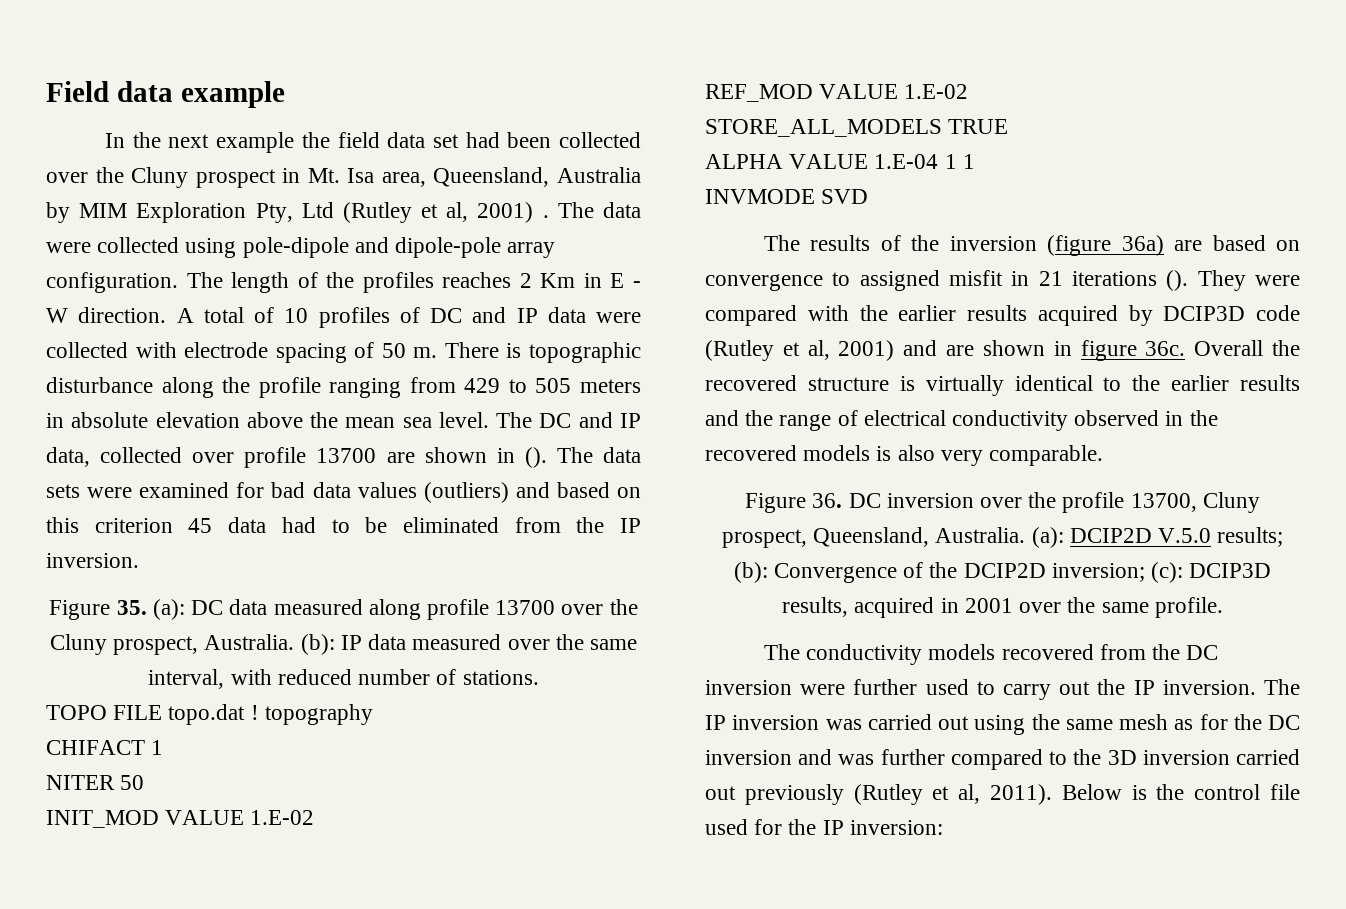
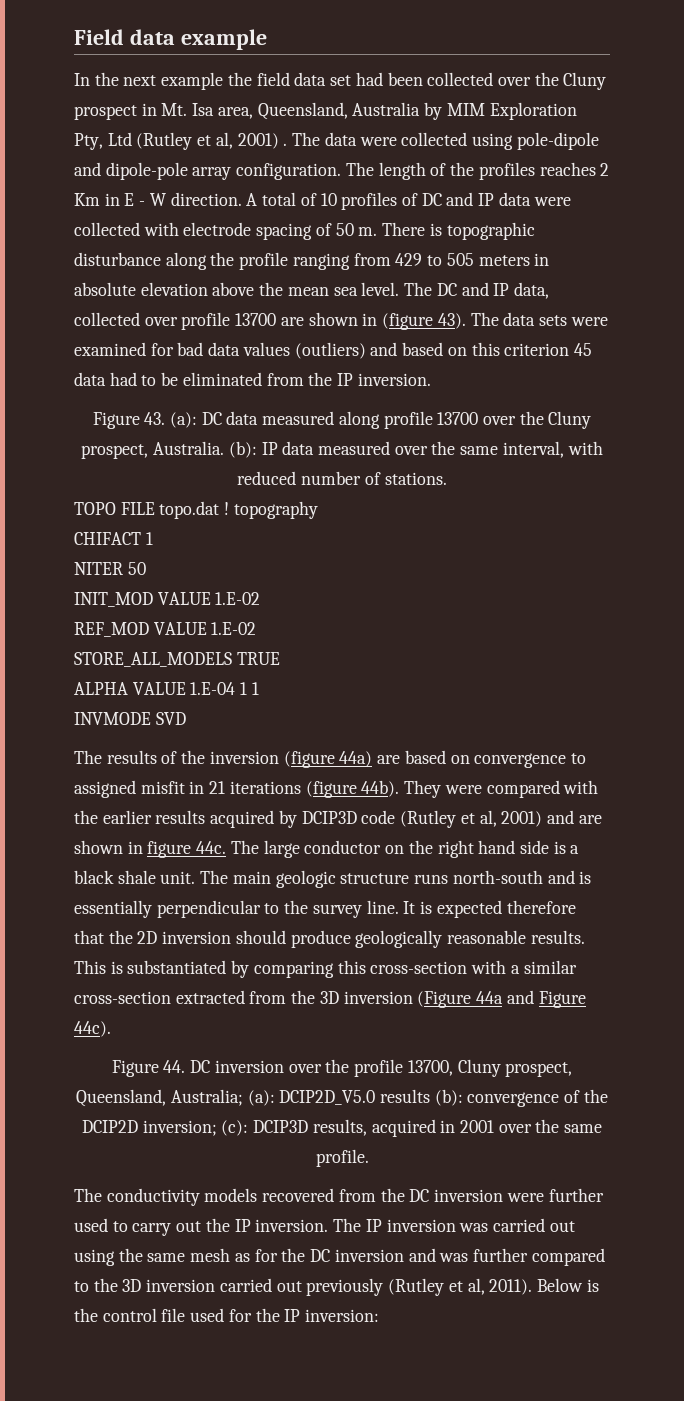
- The DC and IP data, collected over profile 13700 are shown in ().
+ The DC and IP data, collected over profile 13700 are shown in (figure 43).
- Figure 35. (a): DC data measured along profile 13700 over the Cluny prospect, Australia.
+ Figure 43. (a): DC data measured along profile 13700 over the Cluny prospect, Australia.
- The results of the inversion (figure 36a) are based on convergence to assigned misfit in 21 iterations ().
+ The results of the inversion (figure 44a) are based on convergence to assigned misfit in 21 iterations (figure 44b).
- They were compared with the earlier results acquired by DCIP3D code (Rutley et al, 2001) and are shown in figure 36c. Overall the recovered structure is virtually identical to the earlier results and the range of electrical conductivity observed in the recovered models is also very comparable.
- Figure 36. DC inversion over the profile 13700, Cluny prospect, Queensland, Australia. (a): DCIP2D V.5.0 results; (b): Convergence of the DCIP2D inversion; (c): DCIP3D results, acquired in 2001 over the same profile.
+ They were compared with the earlier results acquired by DCIP3D code (Rutley et al, 2001) and are shown in figure 44c. The large conductor on the right hand side is a black shale unit. The main geologic structure runs north-south and is essentially perpendicular to the survey line. It is expected therefore that the 2D inversion should produce geologically reasonable results. This is substantiated by comparing this cross-section with a similar cross-section extracted from the 3D inversion (Figure 44a and Figure 44c).
+ Figure 44. DC inversion over the profile 13700, Cluny prospect, Queensland, Australia; (a): DCIP2D_V5.0 results (b): convergence of the DCIP2D inversion; (c): DCIP3D results, acquired in 2001 over the same profile.

